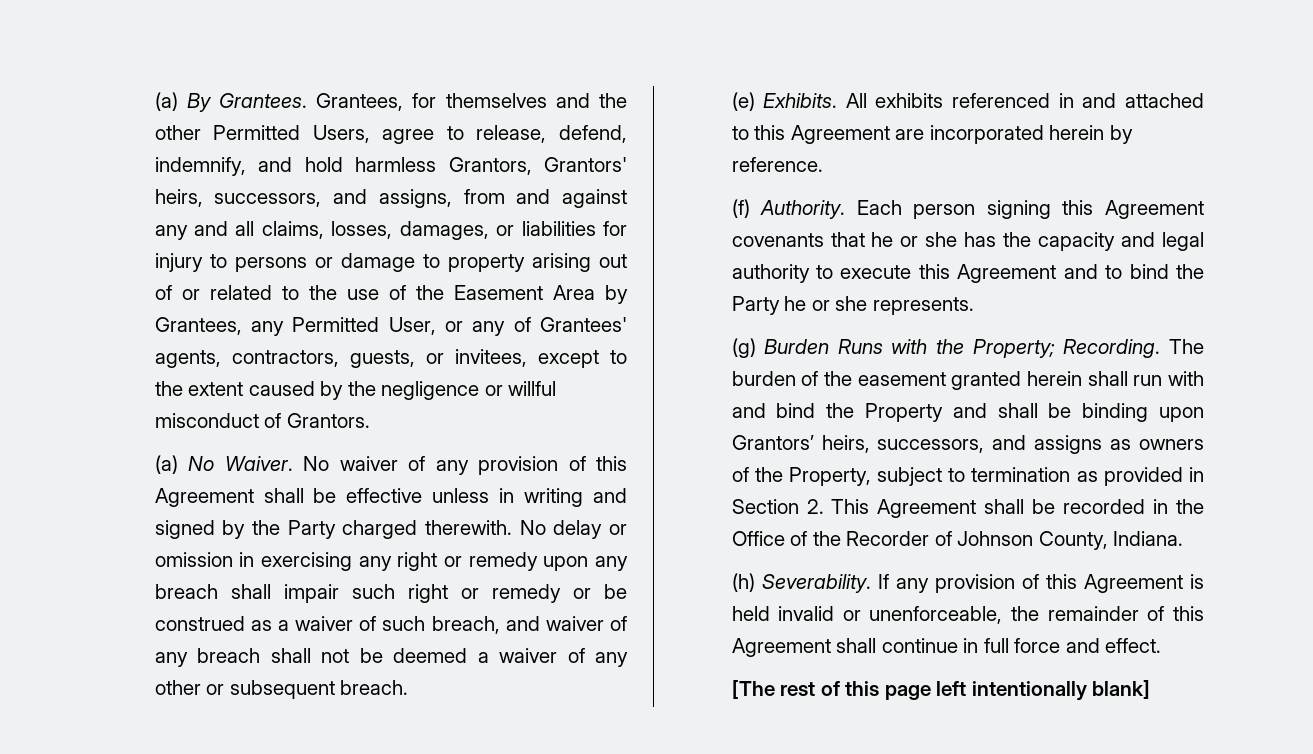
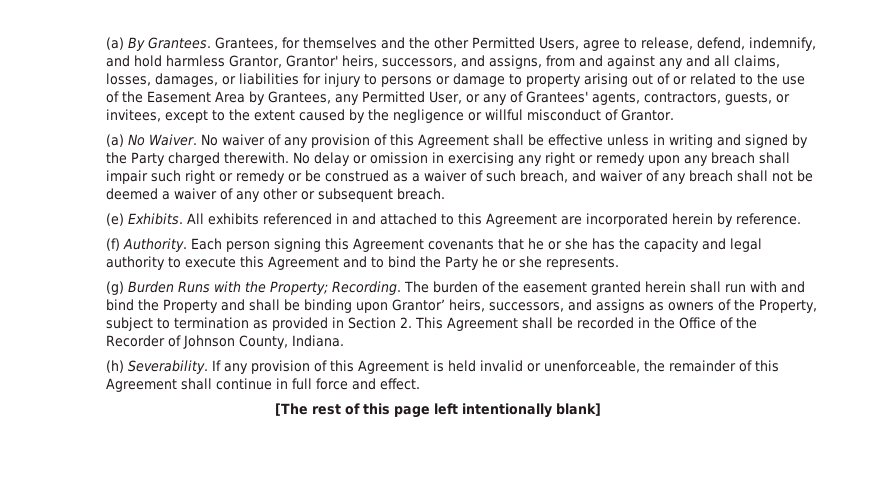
- Grantees, for themselves and the other Permitted Users, agree to release, defend, indemnify, and hold harmless Grantors, Grantors' heirs, successors, and assigns, from and against any and all claims, losses, damages, or liabilities for injury to persons or damage to property arising out of or related to the use of the Easement Area by Grantees, any Permitted User, or any of Grantees' agents, contractors, guests, or invitees, except to the extent caused by the negligence or willful misconduct of Grantors.
+ Grantees, for themselves and the other Permitted Users, agree to release, defend, indemnify, and hold harmless Grantor, Grantor' heirs, successors, and assigns, from and against any and all claims, losses, damages, or liabilities for injury to persons or damage to property arising out of or related to the use of the Easement Area by Grantees, any Permitted User, or any of Grantees' agents, contractors, guests, or invitees, except to the extent caused by the negligence or willful misconduct of Grantor.
- The burden of the easement granted herein shall run with and bind the Property and shall be binding upon Grantors’ heirs, successors, and assigns as owners of the Property, subject to termination as provided in Section 2. This Agreement shall be recorded in the Office of the Recorder of Johnson County, Indiana.
+ The burden of the easement granted herein shall run with and bind the Property and shall be binding upon Grantor’ heirs, successors, and assigns as owners of the Property, subject to termination as provided in Section 2. This Agreement shall be recorded in the Office of the Recorder of Johnson County, Indiana.

